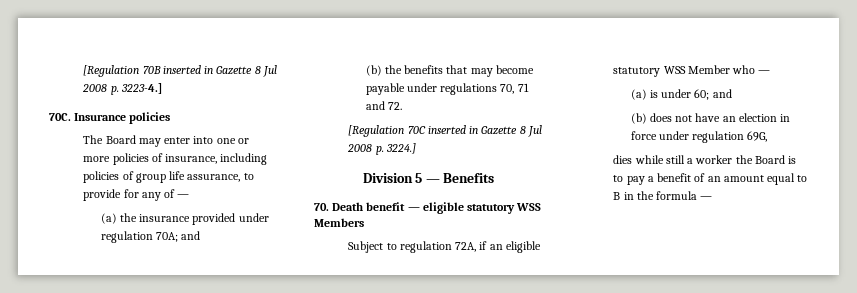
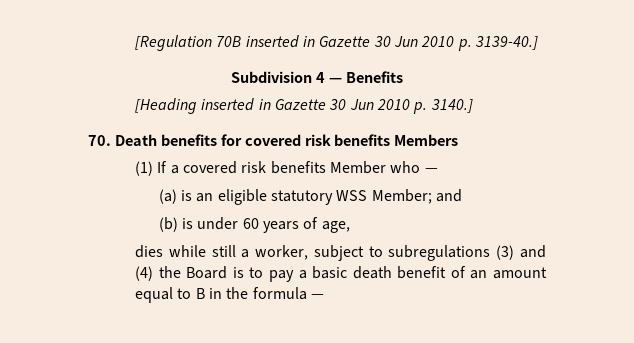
- [Regulation 70B inserted in Gazette 8 Jul 2008 p. 3223-4.]
- 70C. Insurance policies
- The Board may enter into one or more policies of insurance, including policies of group life assurance, to provide for any of —
- (a) the insurance provided under regulation 70A; and
- (b) the benefits that may become payable under regulations 70, 71 and 72.
- [Regulation 70C inserted in Gazette 8 Jul 2008 p. 3224.]
- Division 5 — Benefits
- 70. Death benefit — eligible statutory WSS Members
- Subject to regulation 72A, if an eligible statutory WSS Member who —
+ [Regulation 70B inserted in Gazette 30 Jun 2010 p. 3139-40.]
+ Subdivision 4 — Benefits
+ [Heading inserted in Gazette 30 Jun 2010 p. 3140.]
+ 70. Death benefits for covered risk benefits Members
+ (1) If a covered risk benefits Member who —
- (a) is under 60; and
- (b) does not have an election in force under regulation 69G,
- dies while still a worker the Board is to pay a benefit of an amount equal to B in the formula —
+ (a) is an eligible statutory WSS Member; and
+ (b) is under 60 years of age,
+ dies while still a worker, subject to subregulations (3) and (4) the Board is to pay a basic death benefit of an amount equal to B in the formula —

